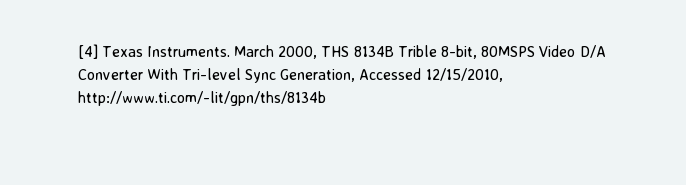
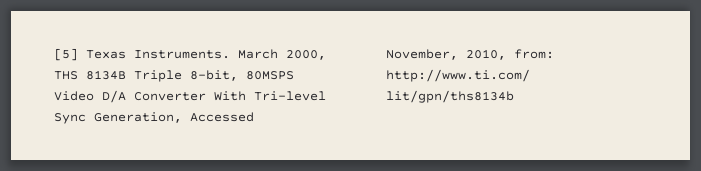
- [4] Texas Instruments.
+ [5] Texas Instruments.
- March 2000, THS 8134B Trible 8-bit, 80MSPS Video D/A Converter With Tri-level Sync Generation, Accessed 12/15/2010, http://www.ti.com/-lit/gpn/ths/8134b
+ March 2000, THS 8134B Triple 8-bit, 80MSPS Video D/A Converter With Tri-level Sync Generation, Accessed November, 2010, from: http://www.ti.com/ lit/gpn/ths8134b

